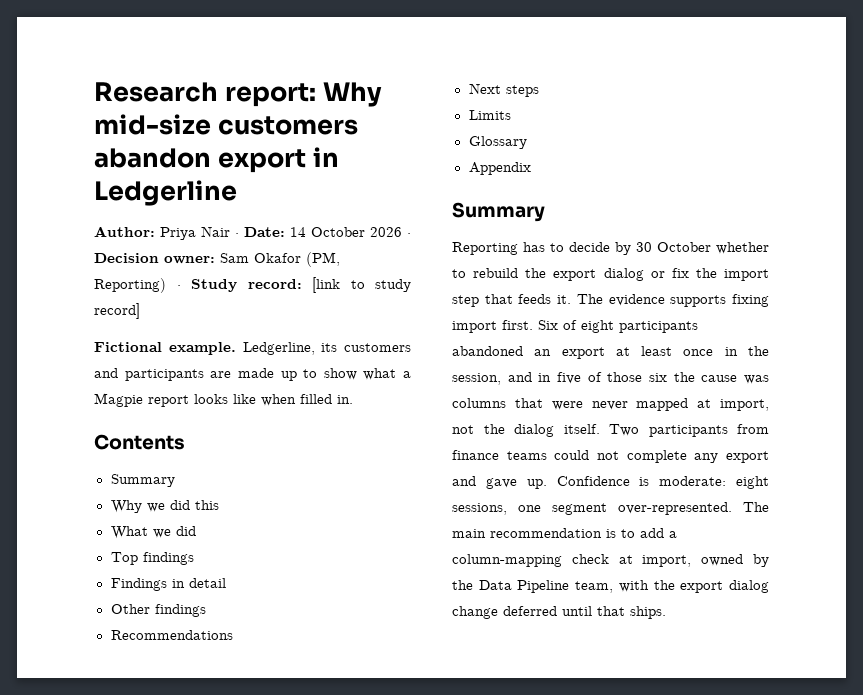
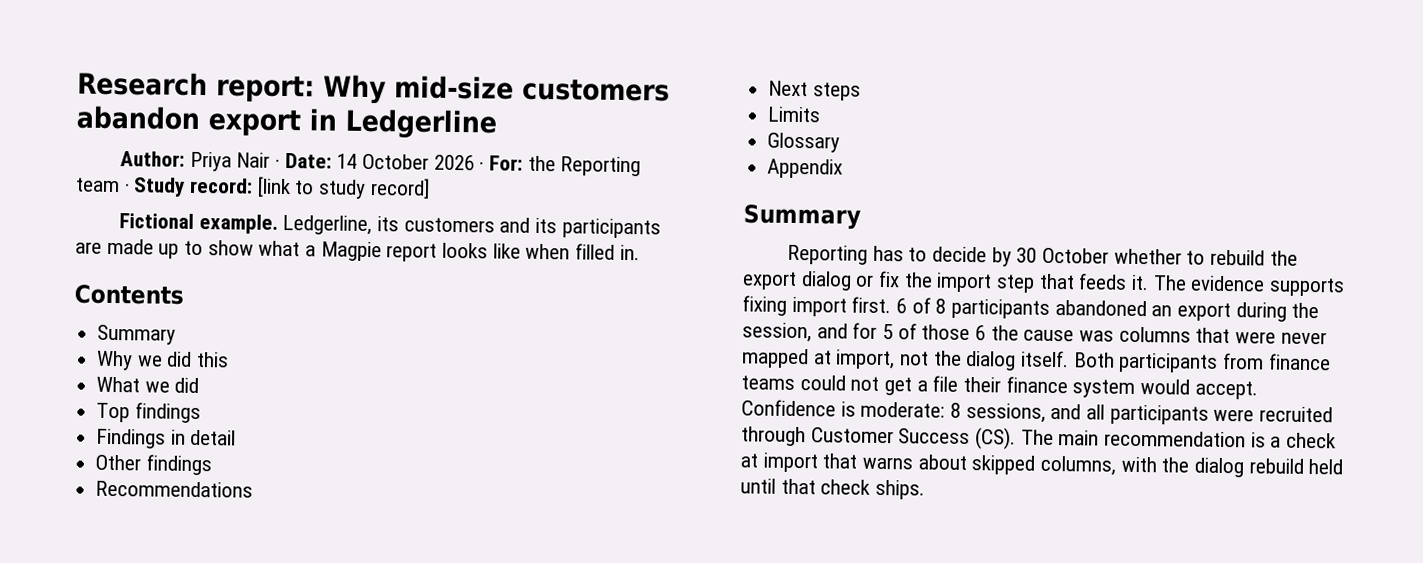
- Author: Priya Nair · Date: 14 October 2026 · Decision owner: Sam Okafor (PM, Reporting) · Study record: [link to study record]
+ Author: Priya Nair · Date: 14 October 2026 · For: the Reporting team · Study record: [link to study record]
- Ledgerline, its customers and participants are made up to show what a Magpie report looks like when filled in.
+ Ledgerline, its customers and its participants are made up to show what a Magpie report looks like when filled in.
- Six of eight participants abandoned an export at least once in the session, and in five of those six the cause was columns that were never mapped at import, not the dialog itself.
+ 6 of 8 participants abandoned an export during the session, and for 5 of those 6 the cause was columns that were never mapped at import, not the dialog itself.
- Two participants from finance teams could not complete any export and gave up. Confidence is moderate: eight sessions, one segment over-represented. The main recommendation is to add a column-mapping check at import, owned by the Data Pipeline team, with the export dialog change deferred until that ships.
+ Both participants from finance teams could not get a file their finance system would accept. Confidence is moderate: 8 sessions, and all participants were recruited through Customer Success (CS). The main recommendation is a check at import that warns about skipped columns, with the dialog rebuild held until that check ships.

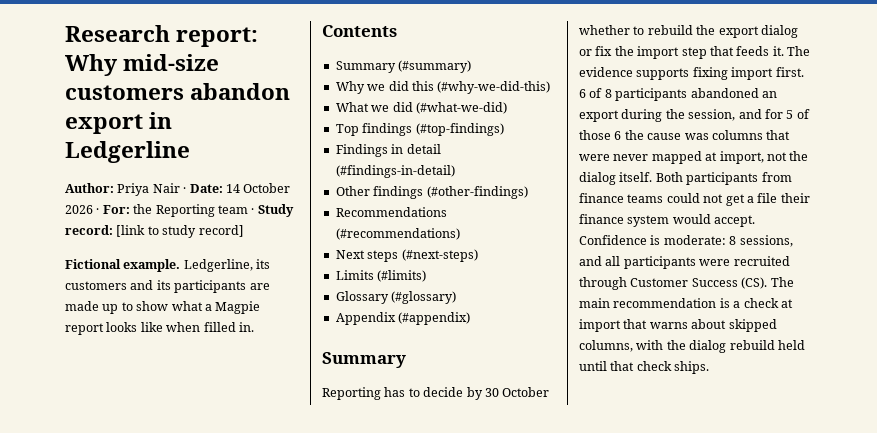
  Contents
- Summary
+ Summary (#summary)
- Why we did this
+ Why we did this (#why-we-did-this)
- What we did
+ What we did (#what-we-did)
- Top findings
+ Top findings (#top-findings)
- Findings in detail
+ Findings in detail (#findings-in-detail)
- Other findings
+ Other findings (#other-findings)
- Recommendations
+ Recommendations (#recommendations)
- Next steps
+ Next steps (#next-steps)
- Limits
+ Limits (#limits)
- Glossary
+ Glossary (#glossary)
- Appendix
+ Appendix (#appendix)

